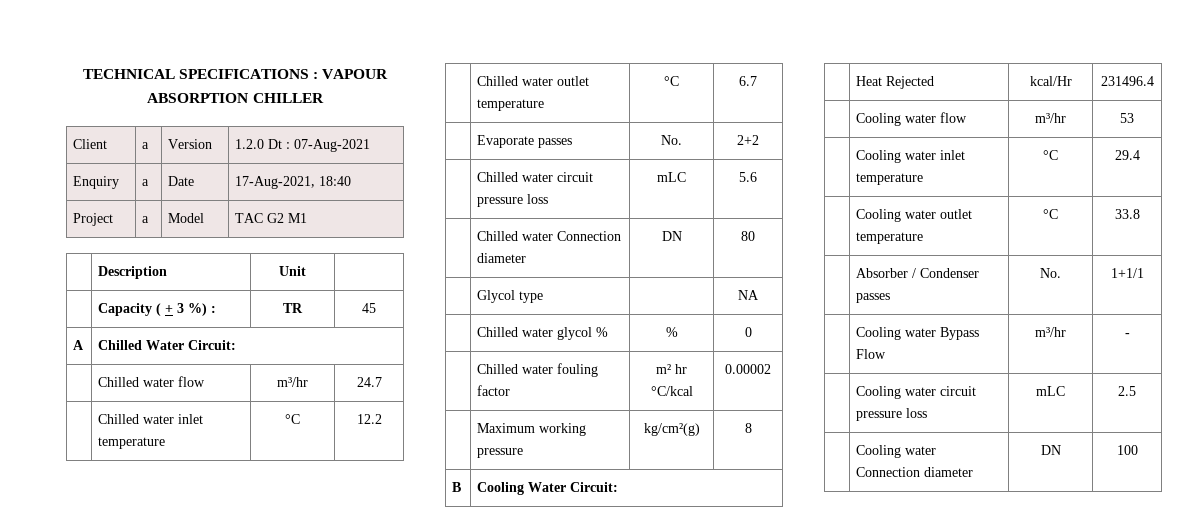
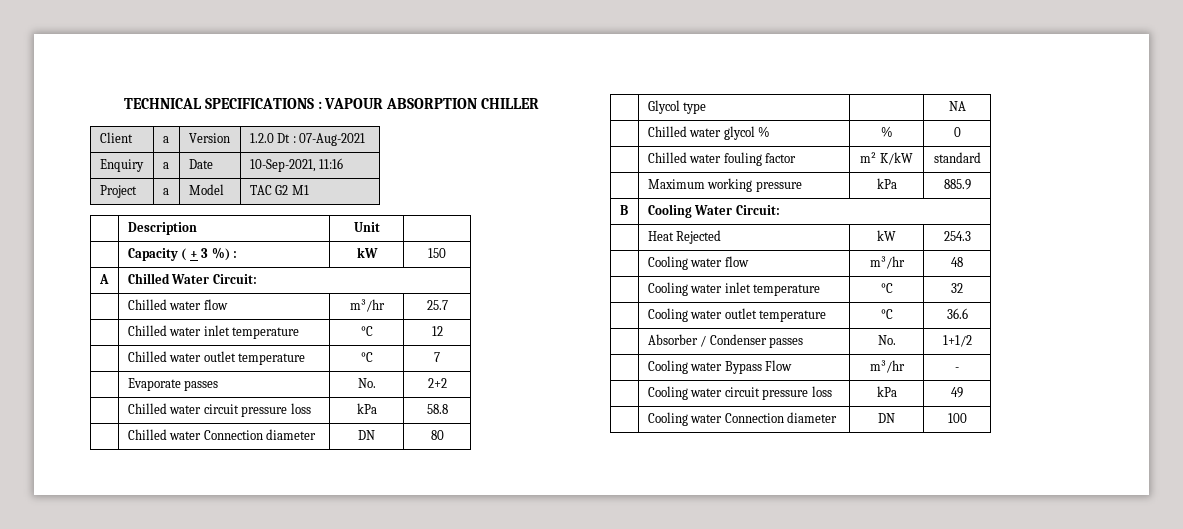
- Enquiry | a | Date | 17-Aug-2021, 18:40
+ Enquiry | a | Date | 10-Sep-2021, 11:16
- | Capacity ( + 3 %) : | TR | 45
+ | Capacity ( + 3 %) : | kW | 150
- | Chilled water flow | m³/hr | 24.7
+ | Chilled water flow | m³/hr | 25.7
- | Chilled water inlet temperature | °C | 12.2
+ | Chilled water inlet temperature | °C | 12
- | Chilled water outlet temperature | °C | 6.7
+ | Chilled water outlet temperature | °C | 7
- | Chilled water circuit pressure loss | mLC | 5.6
+ | Chilled water circuit pressure loss | kPa | 58.8
- | Chilled water fouling factor | m² hr °C/kcal | 0.00002
+ | Chilled water fouling factor | m² K/kW | standard
- | Maximum working pressure | kg/cm²(g) | 8
+ | Maximum working pressure | kPa | 885.9
- | Heat Rejected | kcal/Hr | 231496.4
+ | Heat Rejected | kW | 254.3
- | Cooling water flow | m³/hr | 53
+ | Cooling water flow | m³/hr | 48
- | Cooling water inlet temperature | °C | 29.4
+ | Cooling water inlet temperature | °C | 32
- | Cooling water outlet temperature | °C | 33.8
+ | Cooling water outlet temperature | °C | 36.6
- | Absorber / Condenser passes | No. | 1+1/1
+ | Absorber / Condenser passes | No. | 1+1/2
- | Cooling water circuit pressure loss | mLC | 2.5
+ | Cooling water circuit pressure loss | kPa | 49

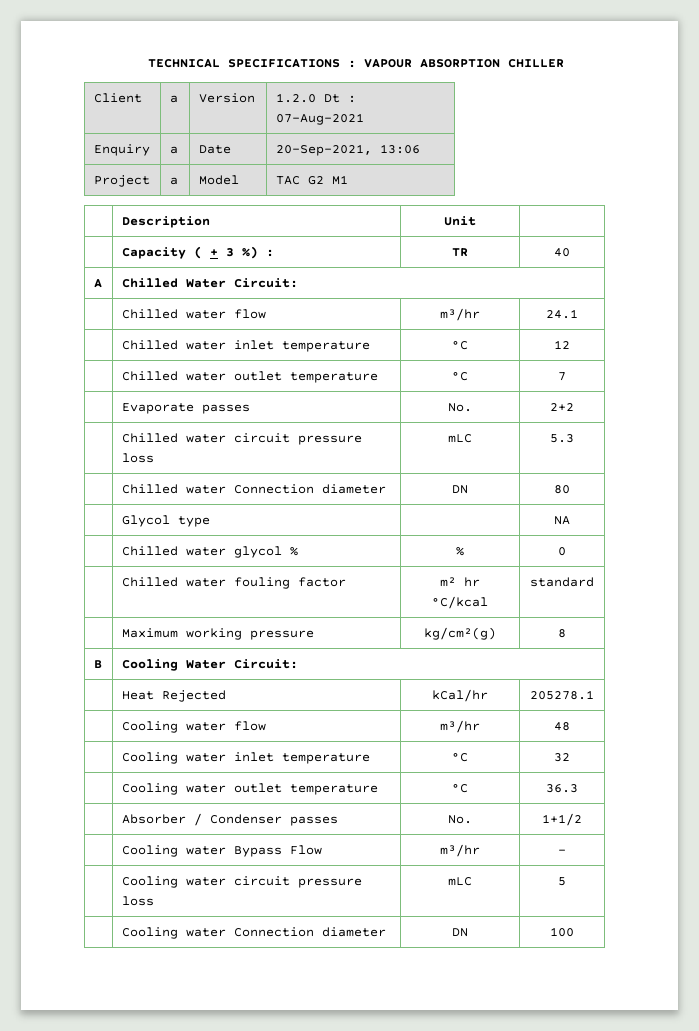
- Enquiry | a | Date | 10-Sep-2021, 11:16
+ Enquiry | a | Date | 20-Sep-2021, 13:06
- | Capacity ( + 3 %) : | kW | 150
+ | Capacity ( + 3 %) : | TR | 40
- | Chilled water flow | m³/hr | 25.7
+ | Chilled water flow | m³/hr | 24.1
- | Chilled water circuit pressure loss | kPa | 58.8
+ | Chilled water circuit pressure loss | mLC | 5.3
- | Chilled water fouling factor | m² K/kW | standard
+ | Chilled water fouling factor | m² hr °C/kcal | standard
- | Maximum working pressure | kPa | 885.9
+ | Maximum working pressure | kg/cm²(g) | 8
- | Heat Rejected | kW | 254.3
+ | Heat Rejected | kCal/hr | 205278.1
- | Cooling water outlet temperature | °C | 36.6
+ | Cooling water outlet temperature | °C | 36.3
- | Cooling water circuit pressure loss | kPa | 49
+ | Cooling water circuit pressure loss | mLC | 5

